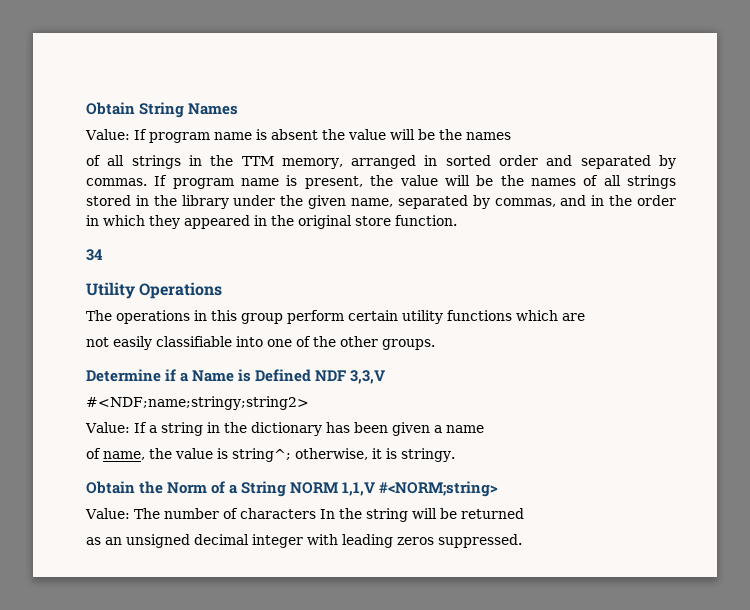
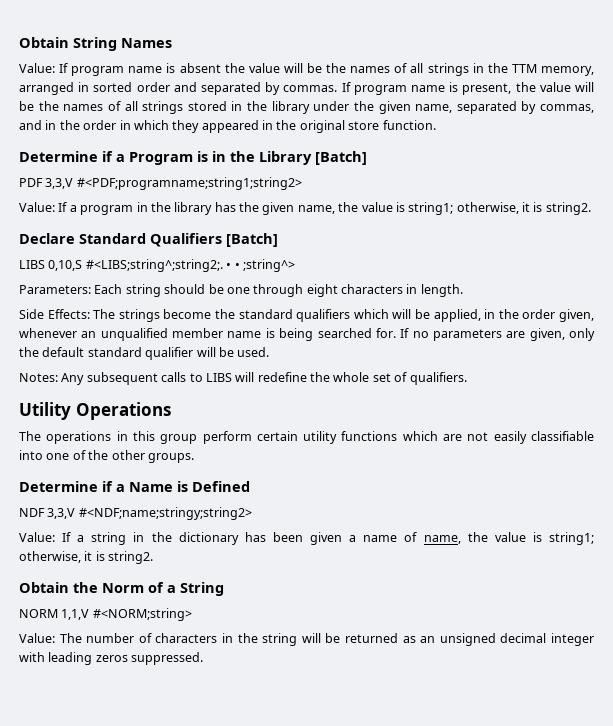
- Value: If program name is absent the value will be the names
- of all strings in the TTM memory, arranged in sorted order and separated by commas.
+ Value: If program name is absent the value will be the names of all strings in the TTM memory, arranged in sorted order and separated by commas.
- 34
+ Determine if a Program is in the Library [Batch]
+ PDF 3,3,V #<PDF;programname;string1;string2>
+ Value: If a program in the library has the given name, the value is string1; otherwise, it is string2.
+ Declare Standard Qualifiers [Batch]
+ LIBS 0,10,S #<LIBS;string^;string2;. • • ;string^>
+ Parameters: Each string should be one through eight characters in length.
+ Side Effects: The strings become the standard qualifiers which will be applied, in the order given, whenever an unqualified member name is being searched for. If no parameters are given, only the default standard qualifier will be used.
+ Notes: Any subsequent calls to LIBS will redefine the whole set of qualifiers.
- The operations in this group perform certain utility functions which are
- not easily classifiable into one of the other groups.
+ The operations in this group perform certain utility functions which are not easily classifiable into one of the other groups.
- Determine if a Name is Defined NDF 3,3,V
- #<NDF;name;stringy;string2>
+ Determine if a Name is Defined
+ NDF 3,3,V #<NDF;name;stringy;string2>
- Value: If a string in the dictionary has been given a name
- of name, the value is string^; otherwise, it is stringy.
+ Value: If a string in the dictionary has been given a name of name, the value is string1; otherwise, it is string2.
- Obtain the Norm of a String NORM 1,1,V #<NORM;string>
+ Obtain the Norm of a String
+ NORM 1,1,V #<NORM;string>
- Value: The number of characters In the string will be returned
- as an unsigned decimal integer with leading zeros suppressed.
+ Value: The number of characters in the string will be returned as an unsigned decimal integer with leading zeros suppressed.

